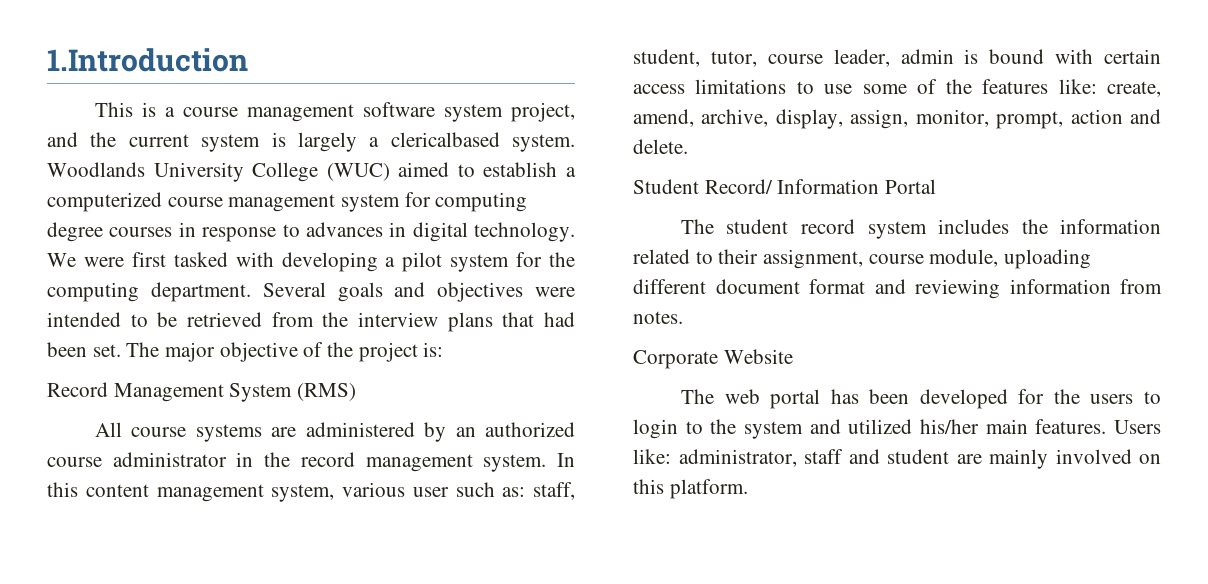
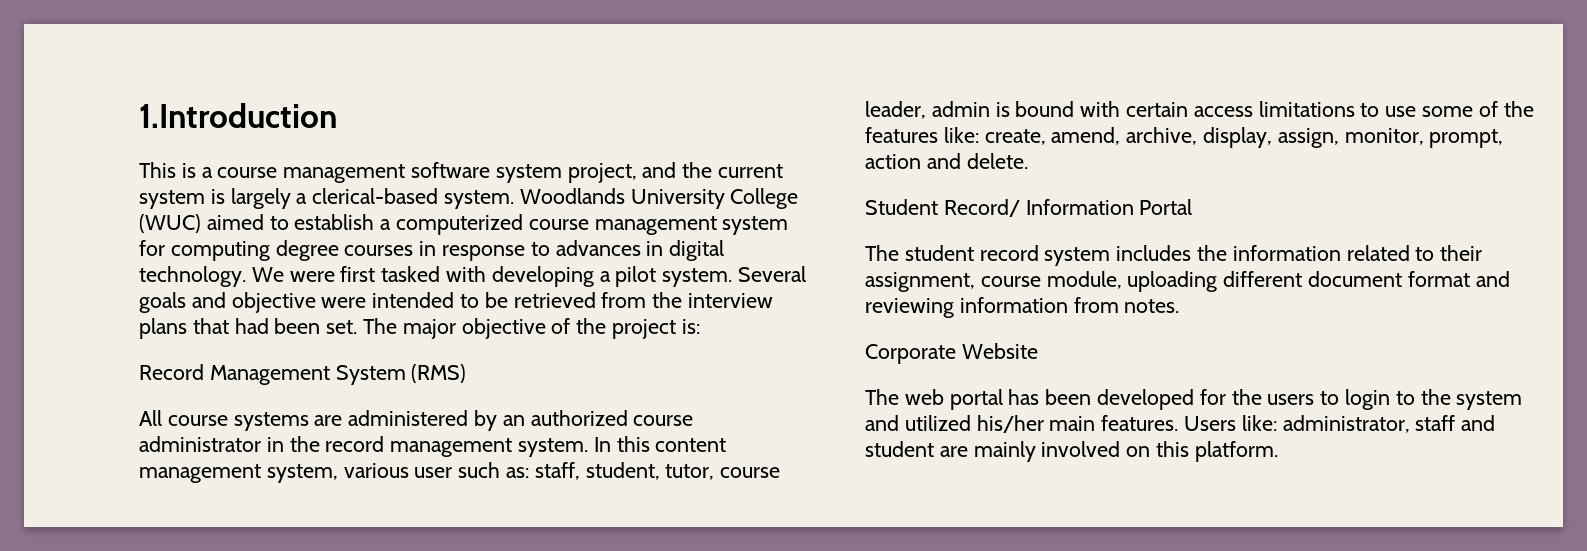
- This is a course management software system project, and the current system is largely a clericalbased system.
+ This is a course management software system project, and the current system is largely a clerical-based system.
- We were first tasked with developing a pilot system for the computing department.
+ We were first tasked with developing a pilot system.
- Several goals and objectives were intended to be retrieved from the interview plans that had been set.
+ Several goals and objective were intended to be retrieved from the interview plans that had been set.

